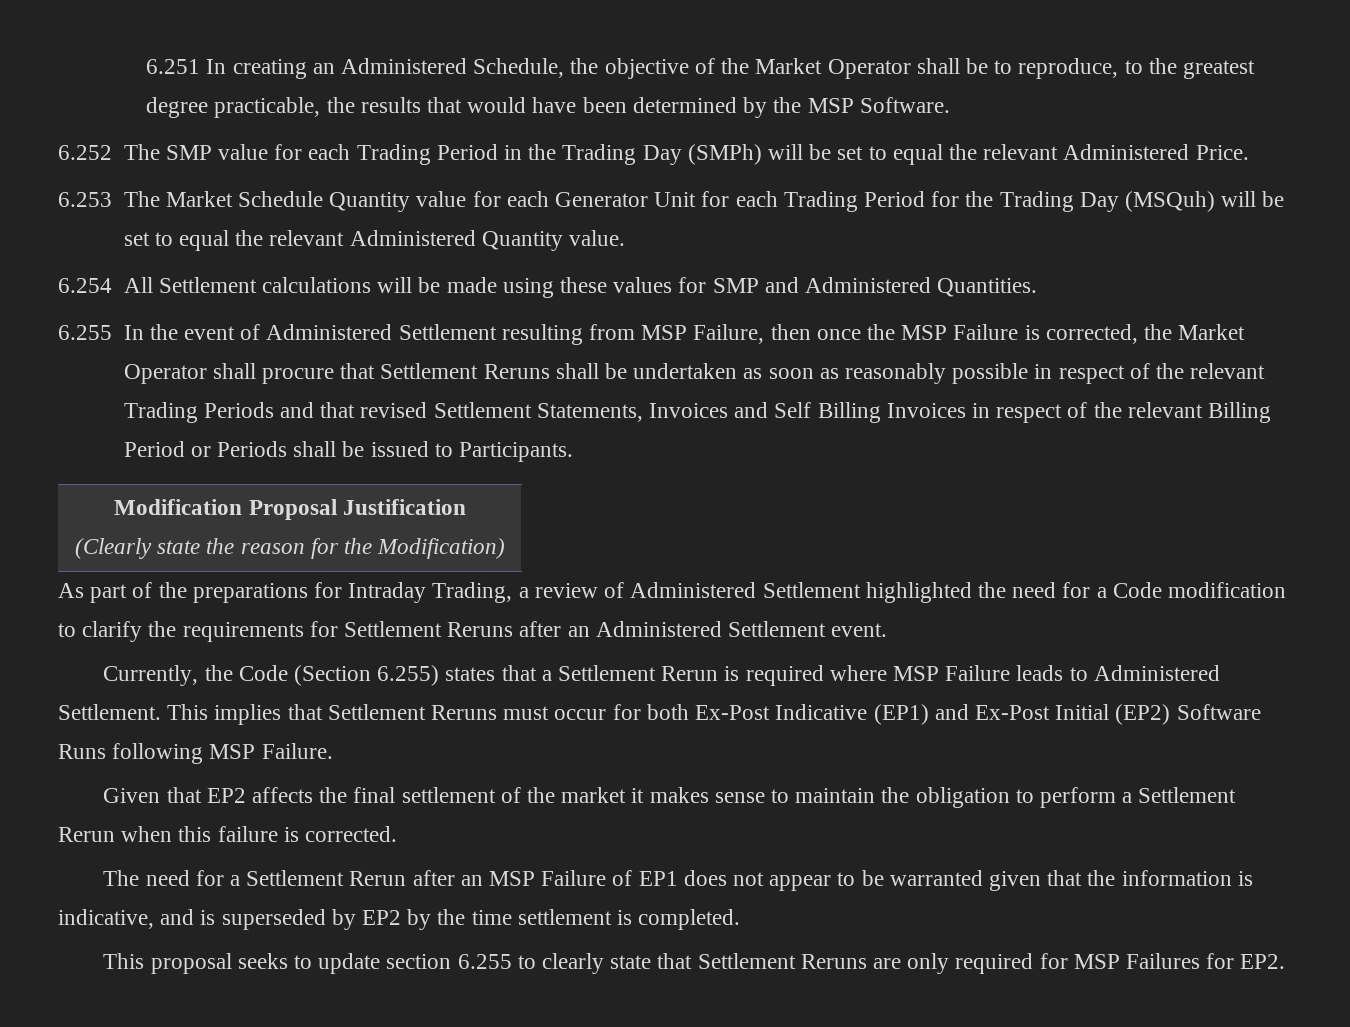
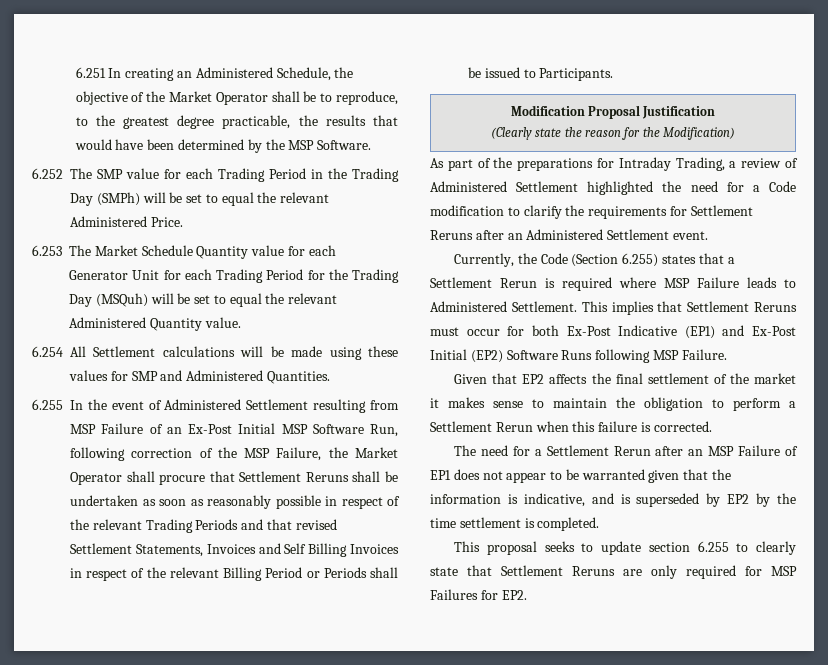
- 6.255 In the event of Administered Settlement resulting from MSP Failure, then once the MSP Failure is corrected, the Market Operator shall procure that Settlement Reruns shall be undertaken as soon as reasonably possible in respect of the relevant Trading Periods and that revised Settlement Statements, Invoices and Self Billing Invoices in respect of the relevant Billing Period or Periods shall be issued to Participants.
+ 6.255 In the event of Administered Settlement resulting from MSP Failure of an Ex-Post Initial MSP Software Run, following correction of the MSP Failure, the Market Operator shall procure that Settlement Reruns shall be undertaken as soon as reasonably possible in respect of the relevant Trading Periods and that revised Settlement Statements, Invoices and Self Billing Invoices in respect of the relevant Billing Period or Periods shall be issued to Participants.

